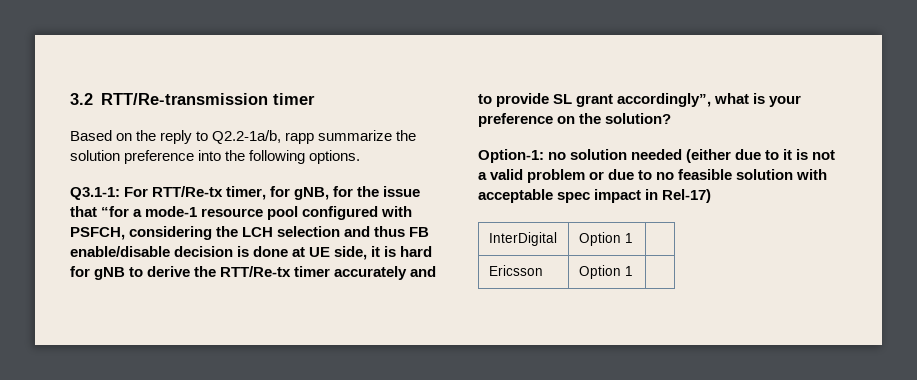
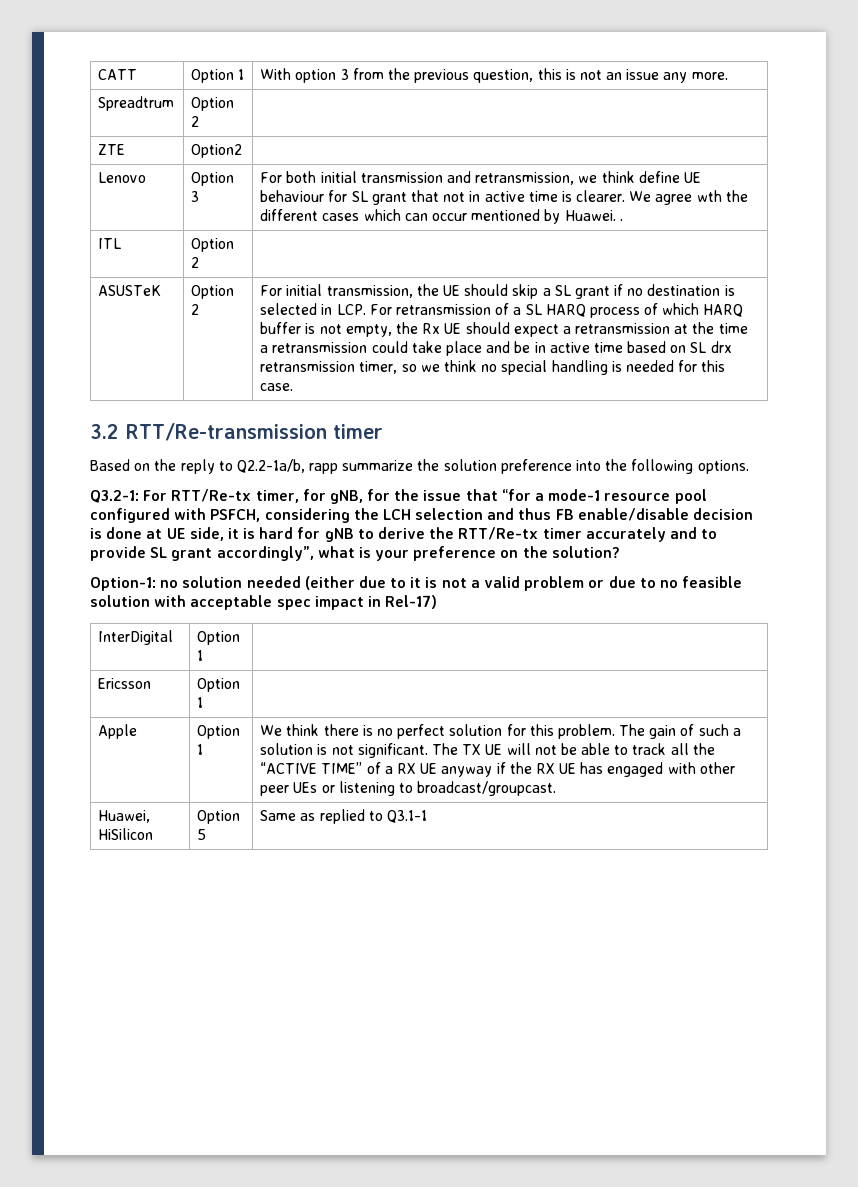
+ CATT | Option 1 | With option 3 from the previous question, this is not an issue any more.
+ Spreadtrum | Option 2 |
+ ZTE | Option2 |
+ Lenovo | Option 3 | For both initial transmission and retransmission, we think define UE behaviour for SL grant that not in active time is clearer. We agree wth the different cases which can occur mentioned by Huawei. .
+ ITL | Option 2 |
+ ASUSTeK | Option 2 | For initial transmission, the UE should skip a SL grant if no destination is selected in LCP. For retransmission of a SL HARQ process of which HARQ buffer is not empty, the Rx UE should expect a retransmission at the time a retransmission could take place and be in active time based on SL drx retransmission timer, so we think no special handling is needed for this case.
- Q3.1-1: For RTT/Re-tx timer, for gNB, for the issue that “for a mode-1 resource pool configured with PSFCH, considering the LCH selection and thus FB enable/disable decision is done at UE side, it is hard for gNB to derive the RTT/Re-tx timer accurately and to provide SL grant accordingly”, what is your preference on the solution?
+ Q3.2-1: For RTT/Re-tx timer, for gNB, for the issue that “for a mode-1 resource pool configured with PSFCH, considering the LCH selection and thus FB enable/disable decision is done at UE side, it is hard for gNB to derive the RTT/Re-tx timer accurately and to provide SL grant accordingly”, what is your preference on the solution?
+ Apple | Option 1 | We think there is no perfect solution for this problem. The gain of such a solution is not significant. The TX UE will not be able to track all the “ACTIVE TIME” of a RX UE anyway if the RX UE has engaged with other peer UEs or listening to broadcast/groupcast.
+ Huawei, HiSilicon | Option 5 | Same as replied to Q3.1-1

